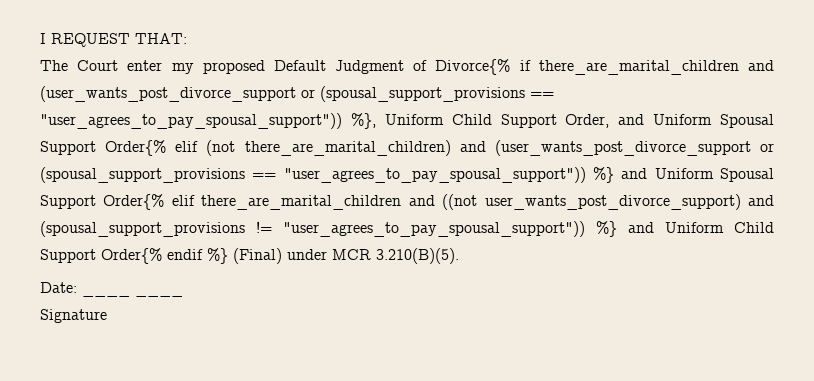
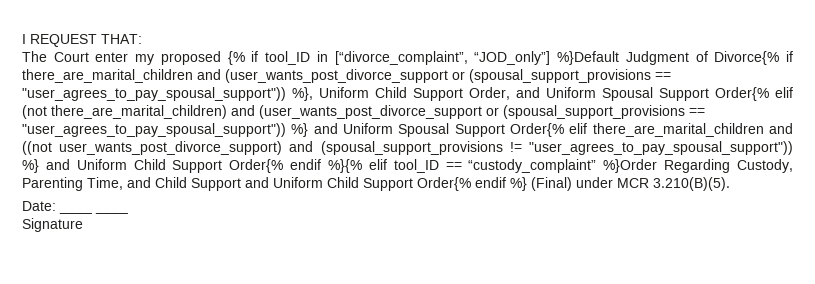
- The Court enter my proposed Default Judgment of Divorce{% if there_are_marital_children and (user_wants_post_divorce_support or (spousal_support_provisions == "user_agrees_to_pay_spousal_support")) %}, Uniform Child Support Order, and Uniform Spousal Support Order{% elif (not there_are_marital_children) and (user_wants_post_divorce_support or (spousal_support_provisions == "user_agrees_to_pay_spousal_support")) %} and Uniform Spousal Support Order{% elif there_are_marital_children and ((not user_wants_post_divorce_support) and (spousal_support_provisions != "user_agrees_to_pay_spousal_support")) %} and Uniform Child Support Order{% endif %} (Final) under MCR 3.210(B)(5).
+ The Court enter my proposed {% if tool_ID in [“divorce_complaint”, “JOD_only”] %}Default Judgment of Divorce{% if there_are_marital_children and (user_wants_post_divorce_support or (spousal_support_provisions == "user_agrees_to_pay_spousal_support")) %}, Uniform Child Support Order, and Uniform Spousal Support Order{% elif (not there_are_marital_children) and (user_wants_post_divorce_support or (spousal_support_provisions == "user_agrees_to_pay_spousal_support")) %} and Uniform Spousal Support Order{% elif there_are_marital_children and ((not user_wants_post_divorce_support) and (spousal_support_provisions != "user_agrees_to_pay_spousal_support")) %} and Uniform Child Support Order{% endif %}{% elif tool_ID == “custody_complaint” %}Order Regarding Custody, Parenting Time, and Child Support and Uniform Child Support Order{% endif %} (Final) under MCR 3.210(B)(5).

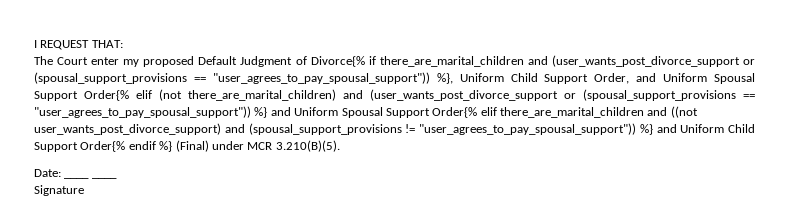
- The Court enter my proposed {% if tool_ID in [“divorce_complaint”, “JOD_only”] %}Default Judgment of Divorce{% if there_are_marital_children and (user_wants_post_divorce_support or (spousal_support_provisions == "user_agrees_to_pay_spousal_support")) %}, Uniform Child Support Order, and Uniform Spousal Support Order{% elif (not there_are_marital_children) and (user_wants_post_divorce_support or (spousal_support_provisions == "user_agrees_to_pay_spousal_support")) %} and Uniform Spousal Support Order{% elif there_are_marital_children and ((not user_wants_post_divorce_support) and (spousal_support_provisions != "user_agrees_to_pay_spousal_support")) %} and Uniform Child Support Order{% endif %}{% elif tool_ID == “custody_complaint” %}Order Regarding Custody, Parenting Time, and Child Support and Uniform Child Support Order{% endif %} (Final) under MCR 3.210(B)(5).
+ The Court enter my proposed Default Judgment of Divorce{% if there_are_marital_children and (user_wants_post_divorce_support or (spousal_support_provisions == "user_agrees_to_pay_spousal_support")) %}, Uniform Child Support Order, and Uniform Spousal Support Order{% elif (not there_are_marital_children) and (user_wants_post_divorce_support or (spousal_support_provisions == "user_agrees_to_pay_spousal_support")) %} and Uniform Spousal Support Order{% elif there_are_marital_children and ((not user_wants_post_divorce_support) and (spousal_support_provisions != "user_agrees_to_pay_spousal_support")) %} and Uniform Child Support Order{% endif %} (Final) under MCR 3.210(B)(5).

